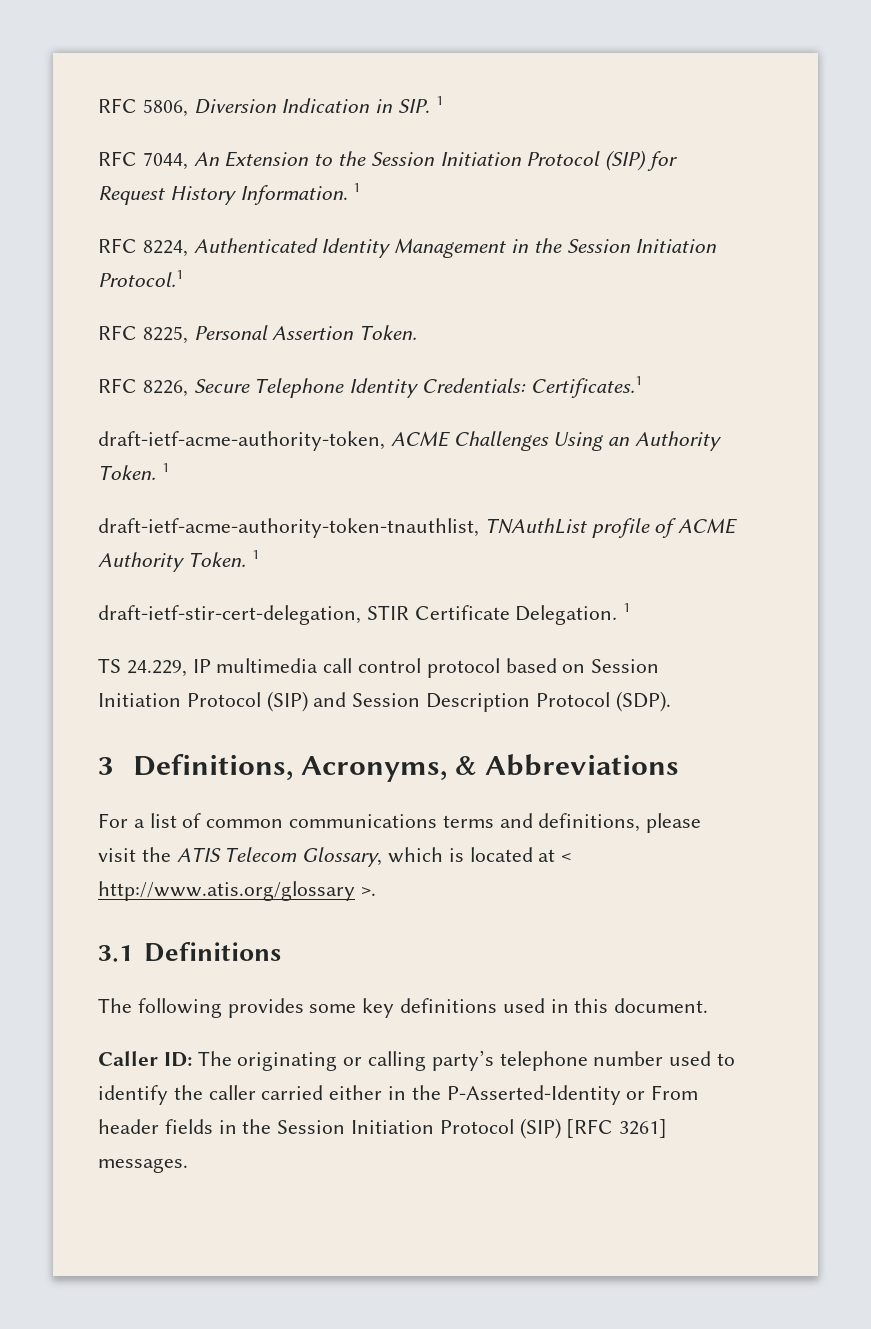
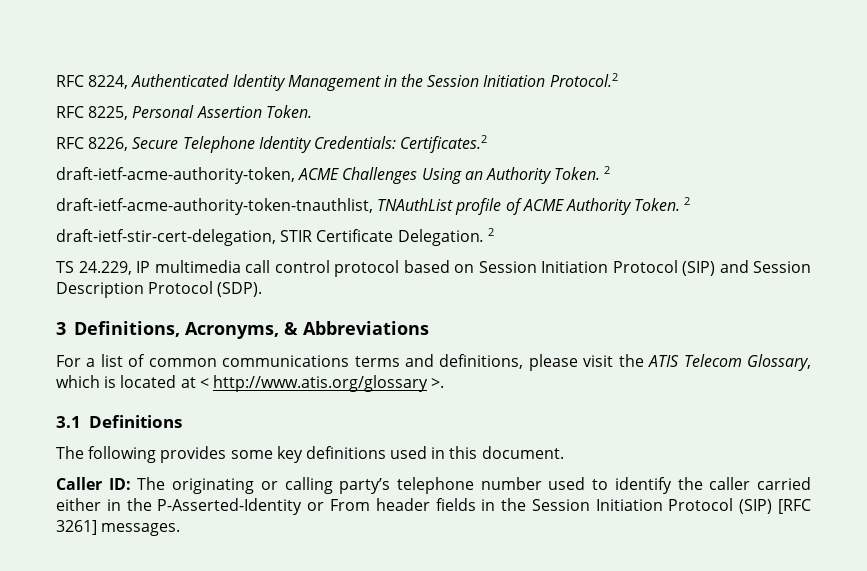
- RFC 5806, Diversion Indication in SIP. 1
- RFC 7044, An Extension to the Session Initiation Protocol (SIP) for Request History Information. 1
- RFC 8224, Authenticated Identity Management in the Session Initiation Protocol.1
+ RFC 8224, Authenticated Identity Management in the Session Initiation Protocol.2
- RFC 8226, Secure Telephone Identity Credentials: Certificates.1
+ RFC 8226, Secure Telephone Identity Credentials: Certificates.2
- draft-ietf-acme-authority-token, ACME Challenges Using an Authority Token. 1
+ draft-ietf-acme-authority-token, ACME Challenges Using an Authority Token. 2
- draft-ietf-acme-authority-token-tnauthlist, TNAuthList profile of ACME Authority Token. 1
+ draft-ietf-acme-authority-token-tnauthlist, TNAuthList profile of ACME Authority Token. 2
- draft-ietf-stir-cert-delegation, STIR Certificate Delegation. 1
+ draft-ietf-stir-cert-delegation, STIR Certificate Delegation. 2

